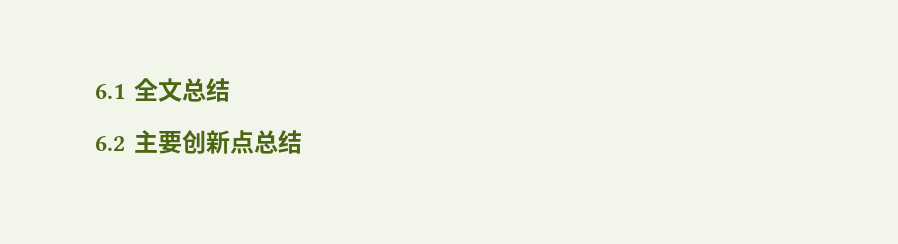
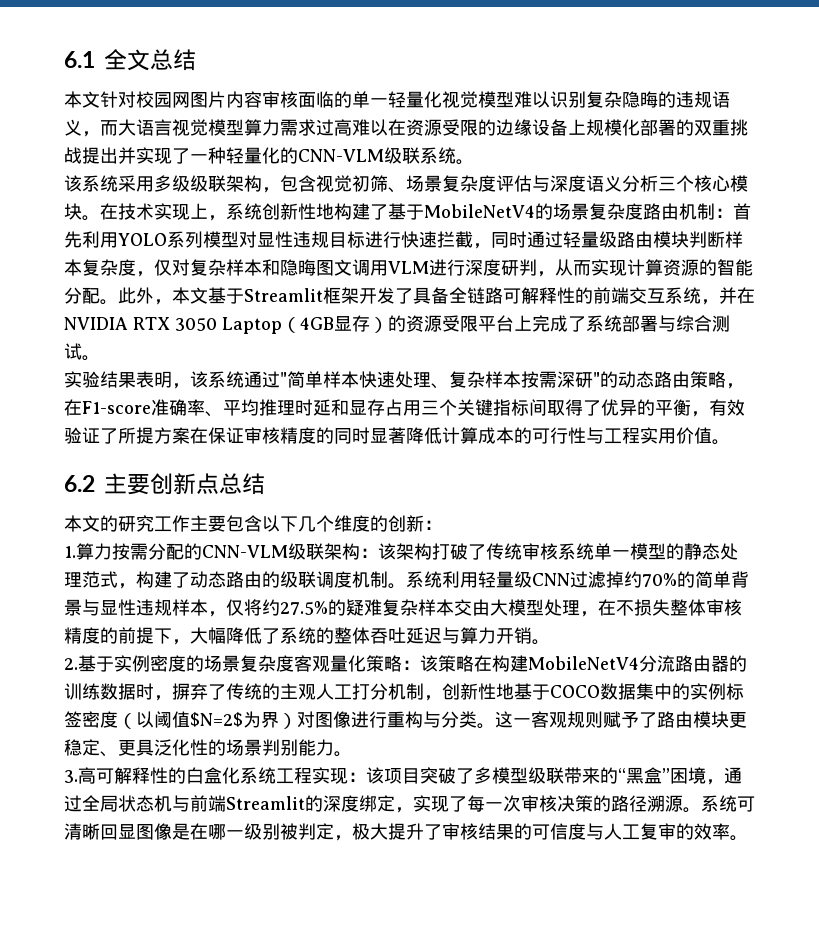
+ 本文针对校园网图片内容审核面临的单一轻量化视觉模型难以识别复杂隐晦的违规语义，而大语言视觉模型算力需求过高难以在资源受限的边缘设备上规模化部署的双重挑战提出并实现了一种轻量化的CNN-VLM级联系统。
+ 该系统采用多级级联架构，包含视觉初筛、场景复杂度评估与深度语义分析三个核心模块。在技术实现上，系统创新性地构建了基于MobileNetV4的场景复杂度路由机制：首先利用YOLO系列模型对显性违规目标进行快速拦截，同时通过轻量级路由模块判断样本复杂度，仅对复杂样本和隐晦图文调用VLM进行深度研判，从而实现计算资源的智能分配。此外，本文基于Streamlit框架开发了具备全链路可解释性的前端交互系统，并在NVIDIA RTX 3050 Laptop（4GB显存）的资源受限平台上完成了系统部署与综合测试。
+ 实验结果表明，该系统通过"简单样本快速处理、复杂样本按需深研"的动态路由策略，在F1-score准确率、平均推理时延和显存占用三个关键指标间取得了优异的平衡，有效验证了所提方案在保证审核精度的同时显著降低计算成本的可行性与工程实用价值。
+ 本文的研究工作主要包含以下几个维度的创新：
+ 1.算力按需分配的CNN-VLM级联架构：该架构打破了传统审核系统单一模型的静态处理范式，构建了动态路由的级联调度机制。系统利用轻量级CNN过滤掉约70%的简单背景与显性违规样本，仅将约27.5%的疑难复杂样本交由大模型处理，在不损失整体审核精度的前提下，大幅降低了系统的整体吞吐延迟与算力开销。
+ 2.基于实例密度的场景复杂度客观量化策略：该策略在构建MobileNetV4分流路由器的训练数据时，摒弃了传统的主观人工打分机制，创新性地基于COCO数据集中的实例标签密度（以阈值$N=2$为界）对图像进行重构与分类。这一客观规则赋予了路由模块更稳定、更具泛化性的场景判别能力。
+ 3.高可解释性的白盒化系统工程实现：该项目突破了多模型级联带来的“黑盒”困境，通过全局状态机与前端Streamlit的深度绑定，实现了每一次审核决策的路径溯源。系统可清晰回显图像是在哪一级别被判定，极大提升了审核结果的可信度与人工复审的效率。

